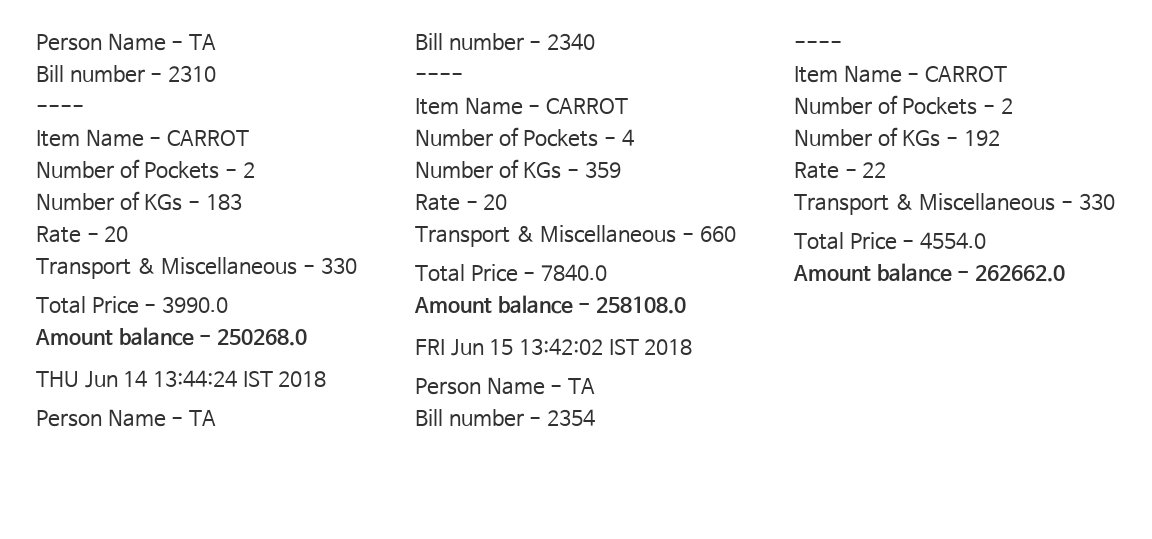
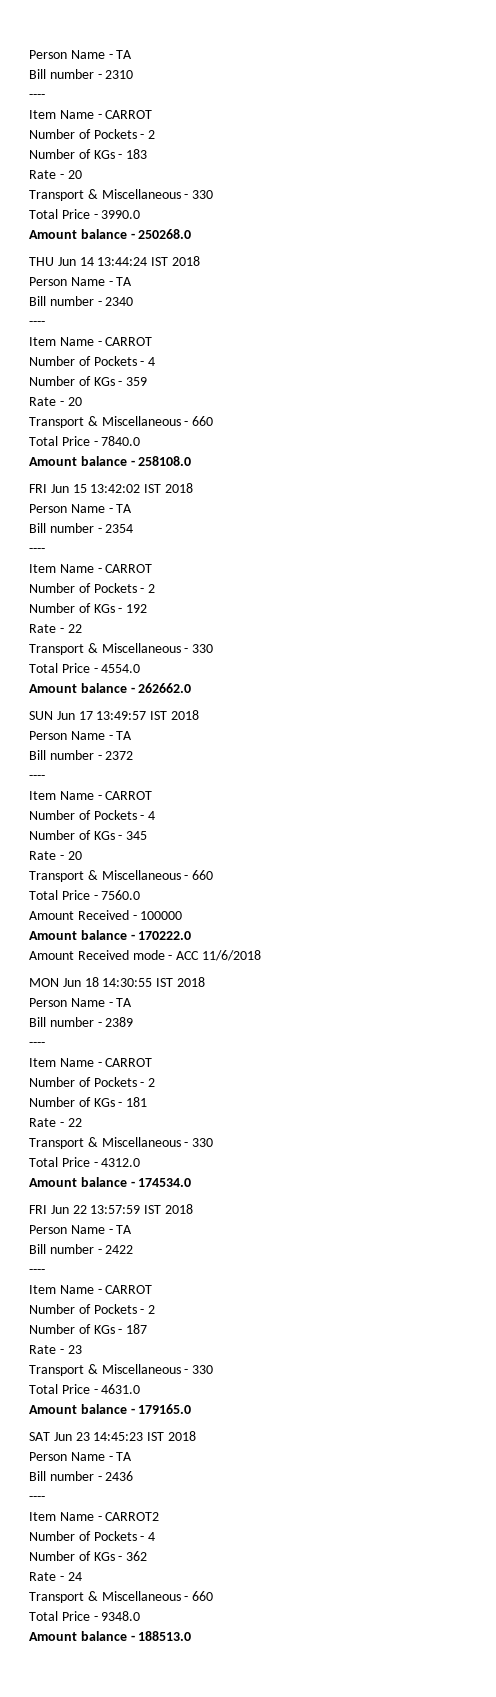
+ SUN Jun 17 13:49:57 IST 2018
+ Person Name - TA
+ Bill number - 2372
+ ----
+ Item Name - CARROT
+ Number of Pockets - 4
+ Number of KGs - 345
+ Rate - 20
+ Transport & Miscellaneous - 660
+ Total Price - 7560.0
+ Amount Received - 100000
+ Amount balance - 170222.0
+ Amount Received mode - ACC 11/6/2018
+ MON Jun 18 14:30:55 IST 2018
+ Person Name - TA
+ Bill number - 2389
+ ----
+ Item Name - CARROT
+ Number of Pockets - 2
+ Number of KGs - 181
+ Rate - 22
+ Transport & Miscellaneous - 330
+ Total Price - 4312.0
+ Amount balance - 174534.0
+ FRI Jun 22 13:57:59 IST 2018
+ Person Name - TA
+ Bill number - 2422
+ ----
+ Item Name - CARROT
+ Number of Pockets - 2
+ Number of KGs - 187
+ Rate - 23
+ Transport & Miscellaneous - 330
+ Total Price - 4631.0
+ Amount balance - 179165.0
+ SAT Jun 23 14:45:23 IST 2018
+ Person Name - TA
+ Bill number - 2436
+ ----
+ Item Name - CARROT2
+ Number of Pockets - 4
+ Number of KGs - 362
+ Rate - 24
+ Transport & Miscellaneous - 660
+ Total Price - 9348.0
+ Amount balance - 188513.0

